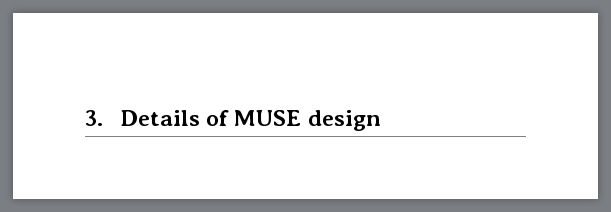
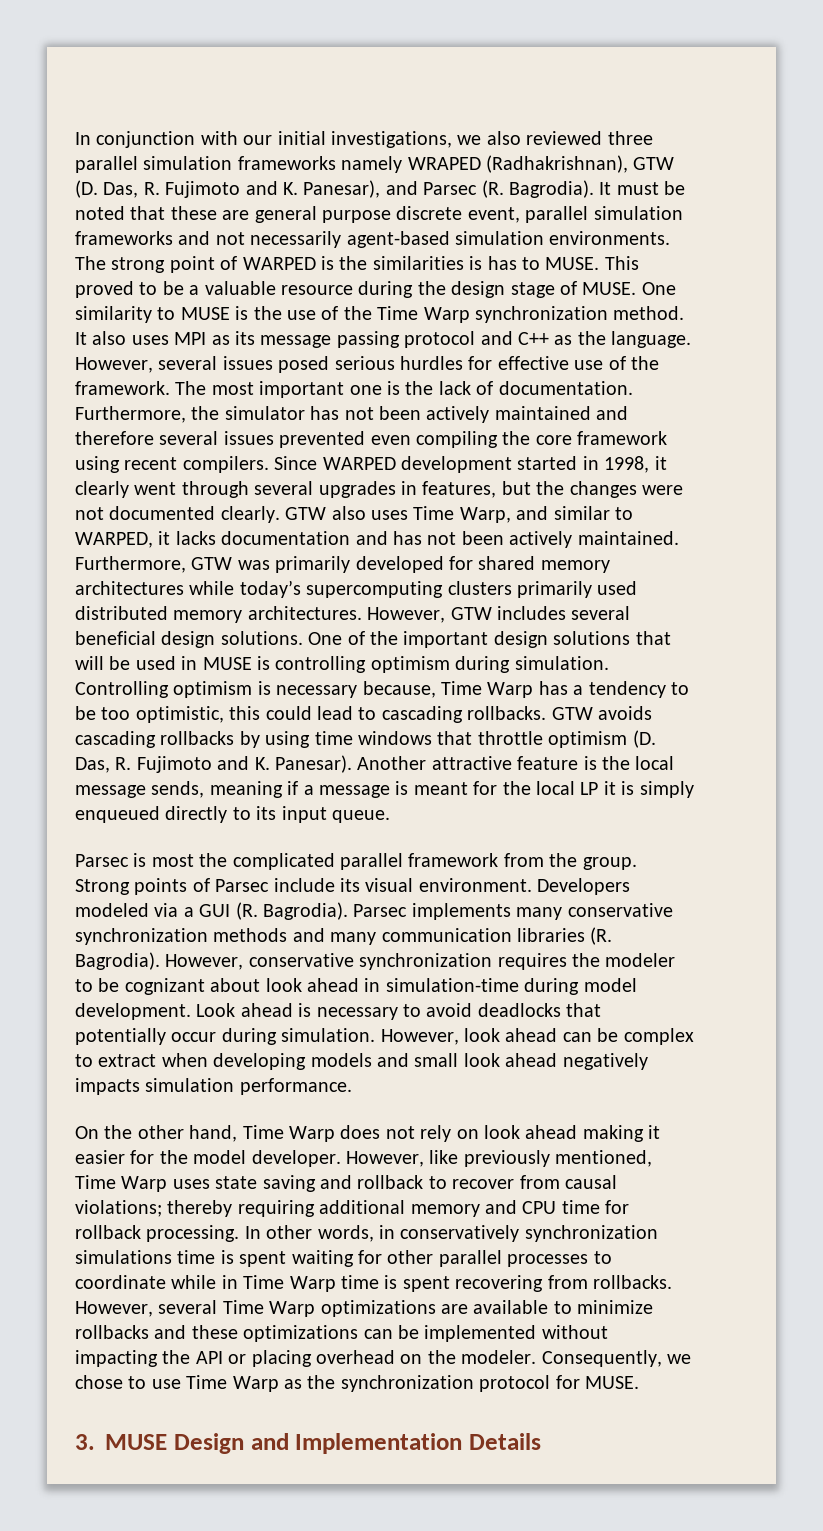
- 3. Details of MUSE design
+ In conjunction with our initial investigations, we also reviewed three parallel simulation frameworks namely WRAPED (Radhakrishnan), GTW (D. Das, R. Fujimoto and K. Panesar), and Parsec (R. Bagrodia). It must be noted that these are general purpose discrete event, parallel simulation frameworks and not necessarily agent-based simulation environments. The strong point of WARPED is the similarities is has to MUSE. This proved to be a valuable resource during the design stage of MUSE. One similarity to MUSE is the use of the Time Warp synchronization method. It also uses MPI as its message passing protocol and C++ as the language. However, several issues posed serious hurdles for effective use of the framework. The most important one is the lack of documentation. Furthermore, the simulator has not been actively maintained and therefore several issues prevented even compiling the core framework using recent compilers. Since WARPED development started in 1998, it clearly went through several upgrades in features, but the changes were not documented clearly. GTW also uses Time Warp, and similar to WARPED, it lacks documentation and has not been actively maintained. Furthermore, GTW was primarily developed for shared memory architectures while today’s supercomputing clusters primarily used distributed memory architectures. However, GTW includes several beneficial design solutions. One of the important design solutions that will be used in MUSE is controlling optimism during simulation. Controlling optimism is necessary because, Time Warp has a tendency to be too optimistic, this could lead to cascading rollbacks. GTW avoids cascading rollbacks by using time windows that throttle optimism (D. Das, R. Fujimoto and K. Panesar). Another attractive feature is the local message sends, meaning if a message is meant for the local LP it is simply enqueued directly to its input queue.
+ Parsec is most the complicated parallel framework from the group. Strong points of Parsec include its visual environment. Developers modeled via a GUI (R. Bagrodia). Parsec implements many conservative synchronization methods and many communication libraries (R. Bagrodia). However, conservative synchronization requires the modeler to be cognizant about look ahead in simulation-time during model development. Look ahead is necessary to avoid deadlocks that potentially occur during simulation. However, look ahead can be complex to extract when developing models and small look ahead negatively impacts simulation performance.
+ On the other hand, Time Warp does not rely on look ahead making it easier for the model developer. However, like previously mentioned, Time Warp uses state saving and rollback to recover from causal violations; thereby requiring additional memory and CPU time for rollback processing. In other words, in conservatively synchronization simulations time is spent waiting for other parallel processes to coordinate while in Time Warp time is spent recovering from rollbacks. However, several Time Warp optimizations are available to minimize rollbacks and these optimizations can be implemented without impacting the API or placing overhead on the modeler. Consequently, we chose to use Time Warp as the synchronization protocol for MUSE.
+ 3. MUSE Design and Implementation Details

